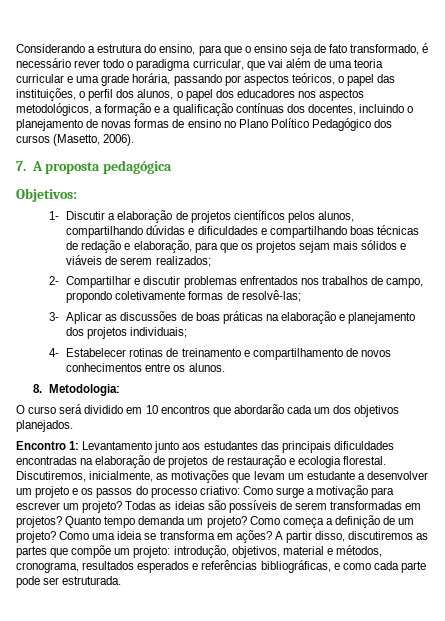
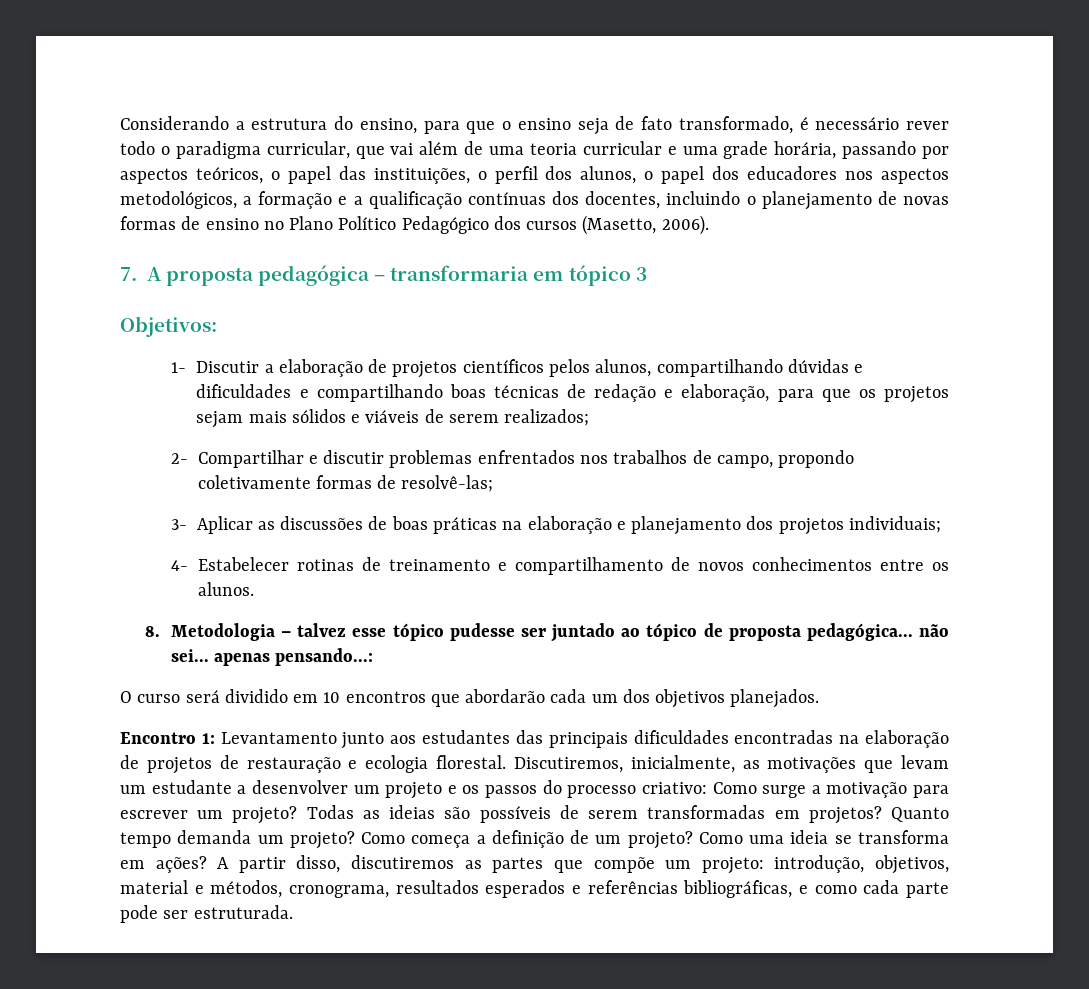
- 7. A proposta pedagógica
+ 7. A proposta pedagógica – transformaria em tópico 3
- 8. Metodologia:
+ 8. Metodologia – talvez esse tópico pudesse ser juntado ao tópico de proposta pedagógica... não sei... apenas pensando...:

